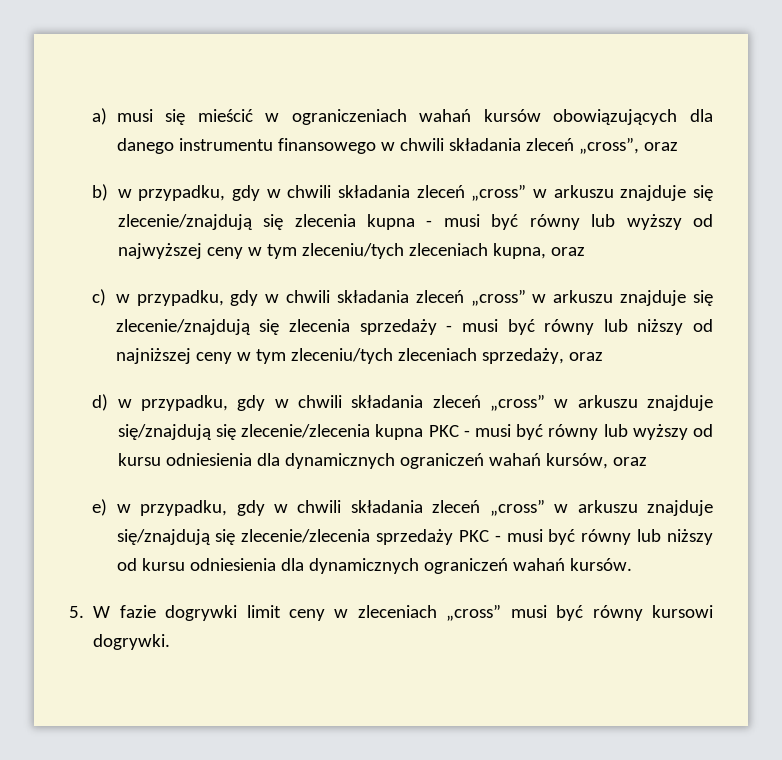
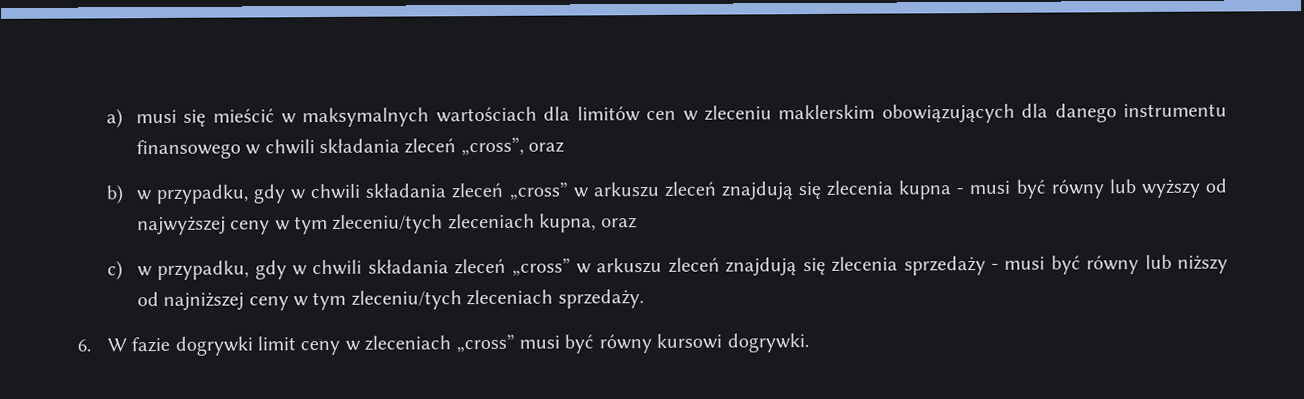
- a) musi się mieścić w ograniczeniach wahań kursów obowiązujących dla danego instrumentu finansowego w chwili składania zleceń „cross”, oraz
+ a) musi się mieścić w maksymalnych wartościach dla limitów cen w zleceniu maklerskim obowiązujących dla danego instrumentu finansowego w chwili składania zleceń „cross”, oraz
- b) w przypadku, gdy w chwili składania zleceń „cross” w arkuszu znajduje się zlecenie/znajdują się zlecenia kupna - musi być równy lub wyższy od najwyższej ceny w tym zleceniu/tych zleceniach kupna, oraz
+ b) w przypadku, gdy w chwili składania zleceń „cross” w arkuszu zleceń znajdują się zlecenia kupna - musi być równy lub wyższy od najwyższej ceny w tym zleceniu/tych zleceniach kupna, oraz
- c) w przypadku, gdy w chwili składania zleceń „cross” w arkuszu znajduje się zlecenie/znajdują się zlecenia sprzedaży - musi być równy lub niższy od najniższej ceny w tym zleceniu/tych zleceniach sprzedaży, oraz
- d) w przypadku, gdy w chwili składania zleceń „cross” w arkuszu znajduje się/znajdują się zlecenie/zlecenia kupna PKC - musi być równy lub wyższy od kursu odniesienia dla dynamicznych ograniczeń wahań kursów, oraz
- e) w przypadku, gdy w chwili składania zleceń „cross” w arkuszu znajduje się/znajdują się zlecenie/zlecenia sprzedaży PKC - musi być równy lub niższy od kursu odniesienia dla dynamicznych ograniczeń wahań kursów.
- 5. W fazie dogrywki limit ceny w zleceniach „cross” musi być równy kursowi dogrywki.
+ c) w przypadku, gdy w chwili składania zleceń „cross” w arkuszu zleceń znajdują się zlecenia sprzedaży - musi być równy lub niższy od najniższej ceny w tym zleceniu/tych zleceniach sprzedaży.
+ 6. W fazie dogrywki limit ceny w zleceniach „cross” musi być równy kursowi dogrywki.

